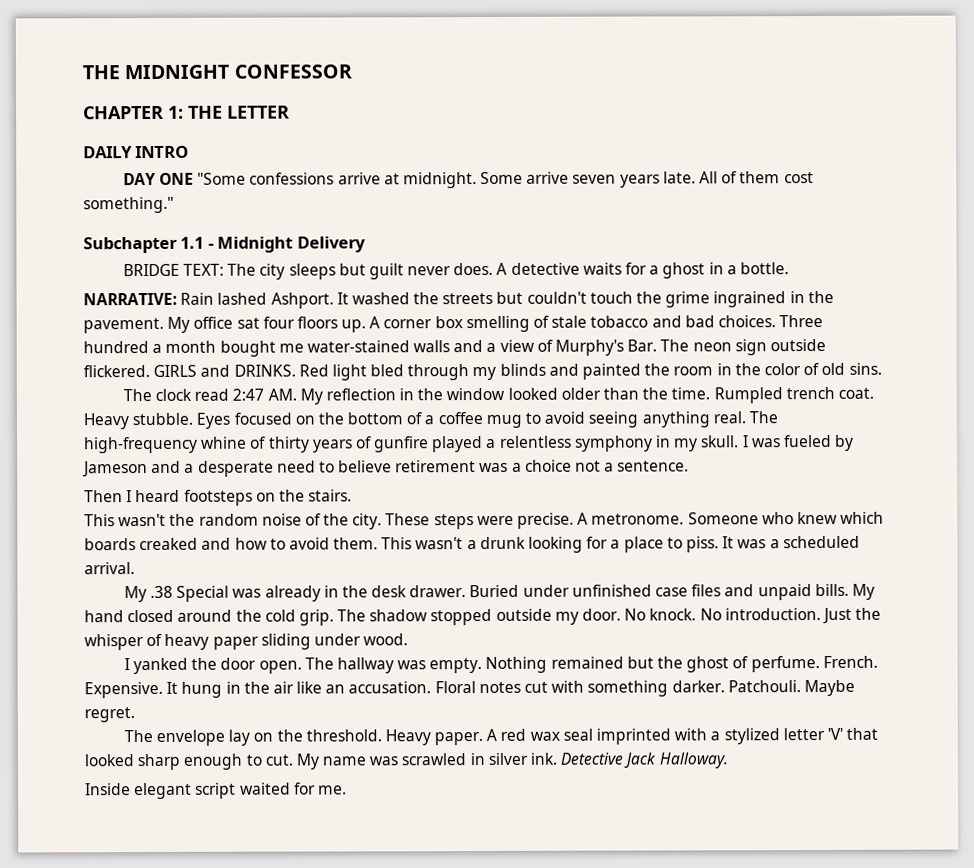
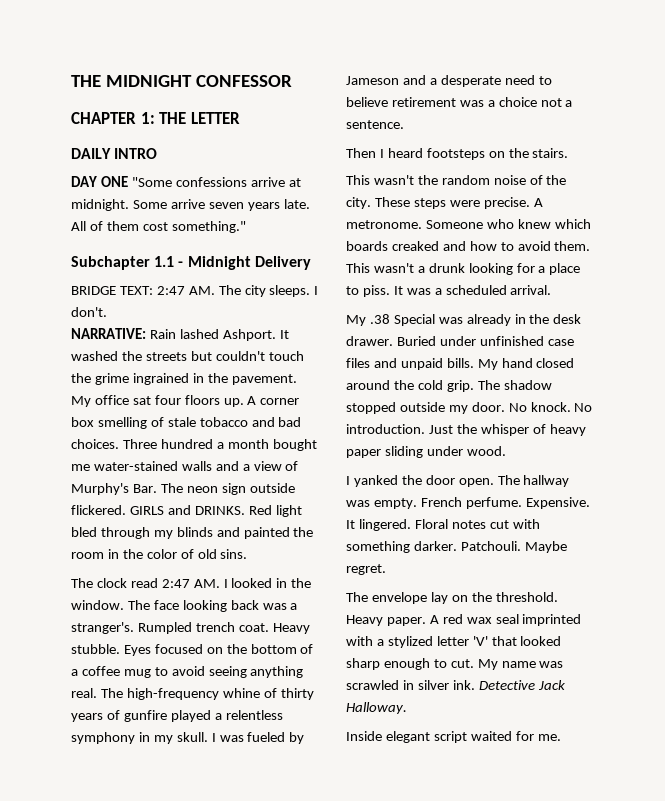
- BRIDGE TEXT: The city sleeps but guilt never does. A detective waits for a ghost in a bottle.
+ BRIDGE TEXT: 2:47 AM. The city sleeps. I don't.
- The clock read 2:47 AM. My reflection in the window looked older than the time.
+ The clock read 2:47 AM. I looked in the window. The face looking back was a stranger's.
- Nothing remained but the ghost of perfume. French. Expensive. It hung in the air like an accusation.
+ French perfume. Expensive. It lingered.

